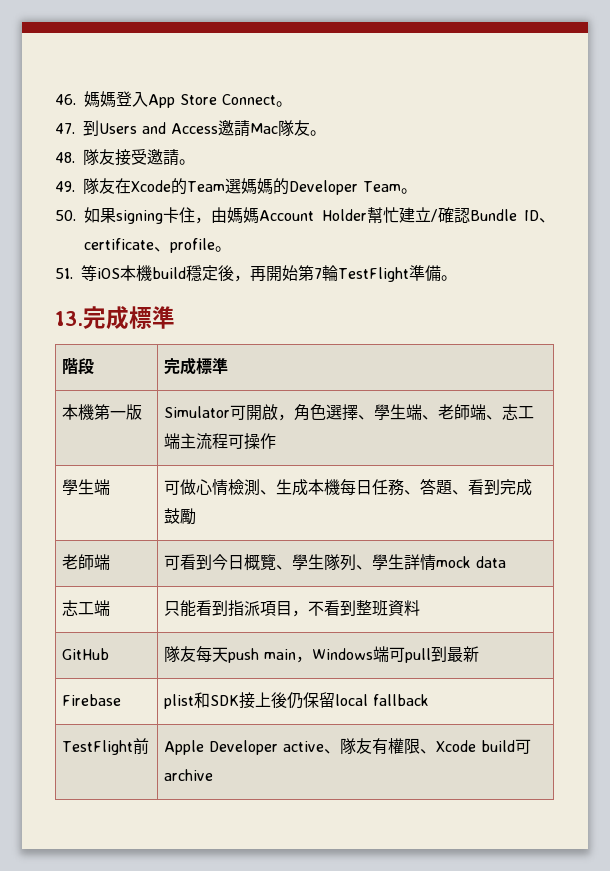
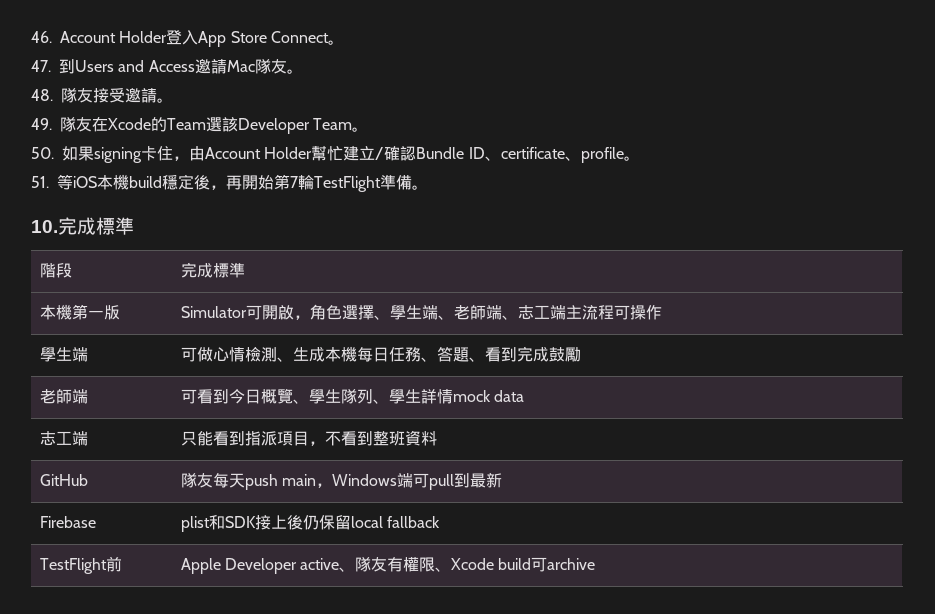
- 46.媽媽登入App Store Connect。
+ 46. Account Holder登入App Store Connect。
- 49.隊友在Xcode的Team選媽媽的Developer Team。
+ 49.隊友在Xcode的Team選該Developer Team。
- 50.如果signing卡住，由媽媽Account Holder幫忙建立/確認Bundle ID、certificate、profile。
+ 50.如果signing卡住，由Account Holder幫忙建立/確認Bundle ID、certificate、profile。
- 13.完成標準
+ 10.完成標準

